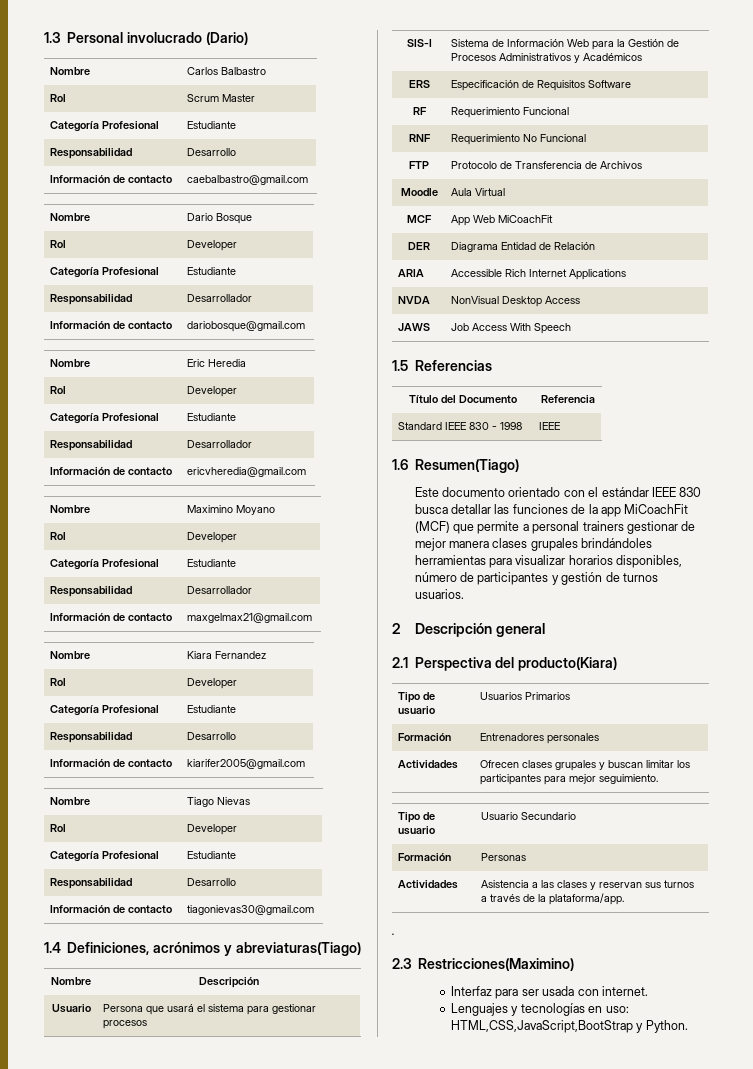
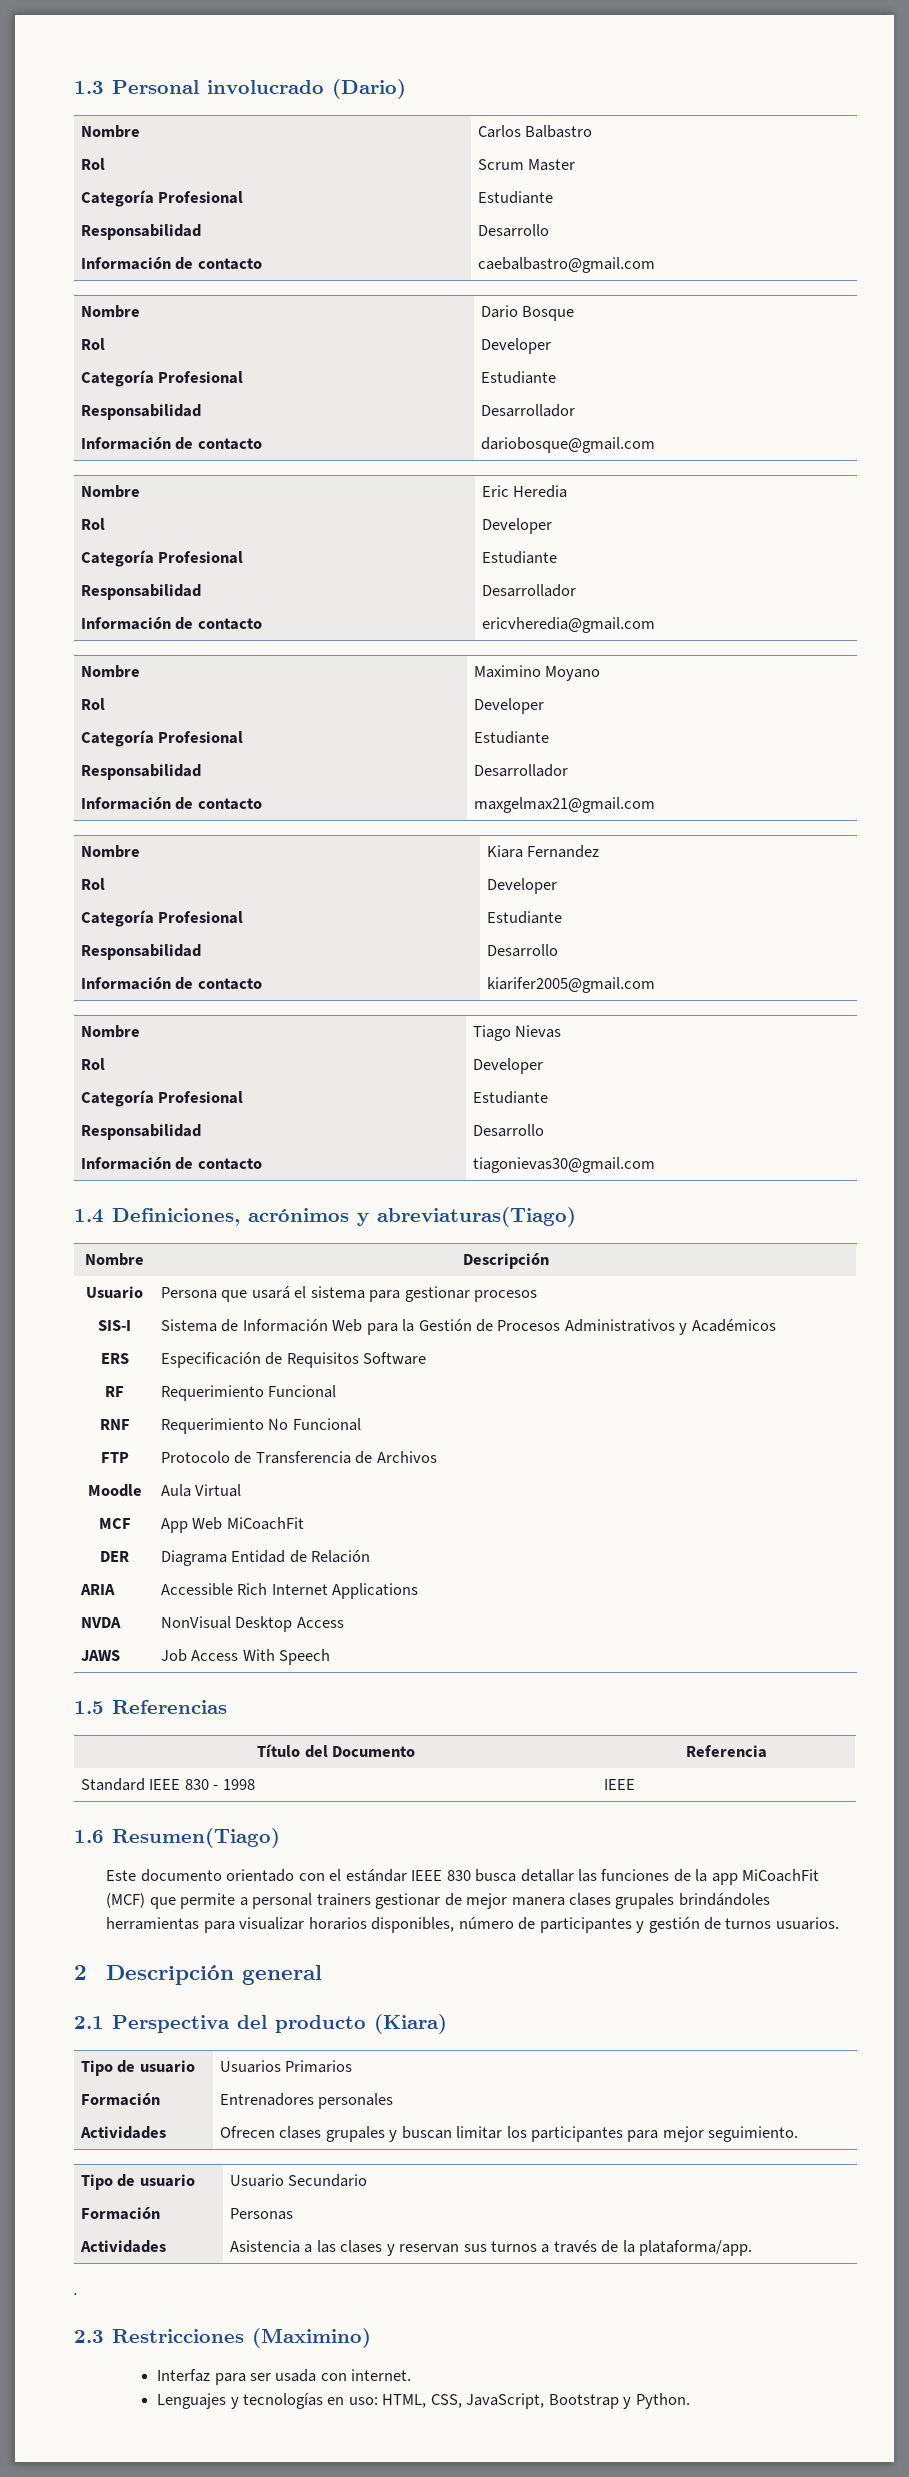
- 2.1 Perspectiva del producto(Kiara)
+ 2.1 Perspectiva del producto (Kiara)
- 2.3 Restricciones(Maximino)
+ 2.3 Restricciones (Maximino)
- Lenguajes y tecnologías en uso: HTML,CSS,JavaScript,BootStrap y Python.
+ Lenguajes y tecnologías en uso: HTML, CSS, JavaScript, Bootstrap y Python.

